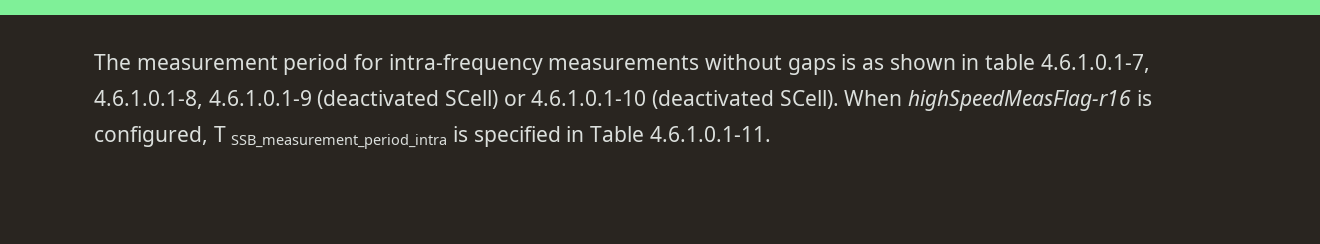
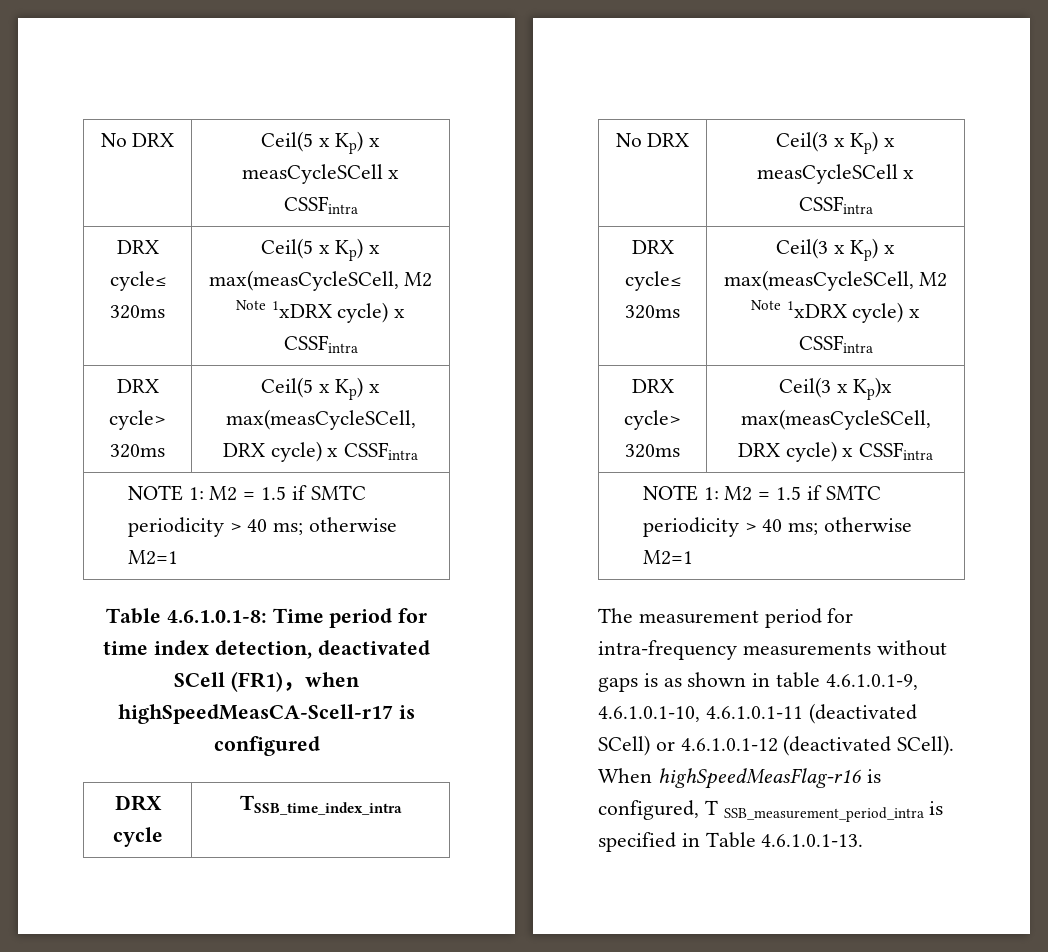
+ No DRX | Ceil(5 x Kp) x measCycleSCell x CSSFintra
+ DRX cycle≤ 320ms | Ceil(5 x Kp) x max(measCycleSCell, M2 Note 1xDRX cycle) x CSSFintra
+ DRX cycle> 320ms | Ceil(5 x Kp) x max(measCycleSCell, DRX cycle) x CSSFintra
+ NOTE 1: M2 = 1.5 if SMTC periodicity > 40 ms; otherwise M2=1
+ Table 4.6.1.0.1-8: Time period for time index detection, deactivated SCell (FR1)，when highSpeedMeasCA-Scell-r17 is configured
+ DRX cycle | TSSB_time_index_intra
+ No DRX | Ceil(3 x Kp) x measCycleSCell x CSSFintra
+ DRX cycle≤ 320ms | Ceil(3 x Kp) x max(measCycleSCell, M2 Note 1xDRX cycle) x CSSFintra
+ DRX cycle> 320ms | Ceil(3 x Kp)x max(measCycleSCell, DRX cycle) x CSSFintra
+ NOTE 1: M2 = 1.5 if SMTC periodicity > 40 ms; otherwise M2=1
- The measurement period for intra-frequency measurements without gaps is as shown in table 4.6.1.0.1-7, 4.6.1.0.1-8, 4.6.1.0.1-9 (deactivated SCell) or 4.6.1.0.1-10 (deactivated SCell).
+ The measurement period for intra-frequency measurements without gaps is as shown in table 4.6.1.0.1-9, 4.6.1.0.1-10, 4.6.1.0.1-11 (deactivated SCell) or 4.6.1.0.1-12 (deactivated SCell).
- When highSpeedMeasFlag-r16 is configured, T SSB_measurement_period_intra is specified in Table 4.6.1.0.1-11.
+ When highSpeedMeasFlag-r16 is configured, T SSB_measurement_period_intra is specified in Table 4.6.1.0.1-13.

